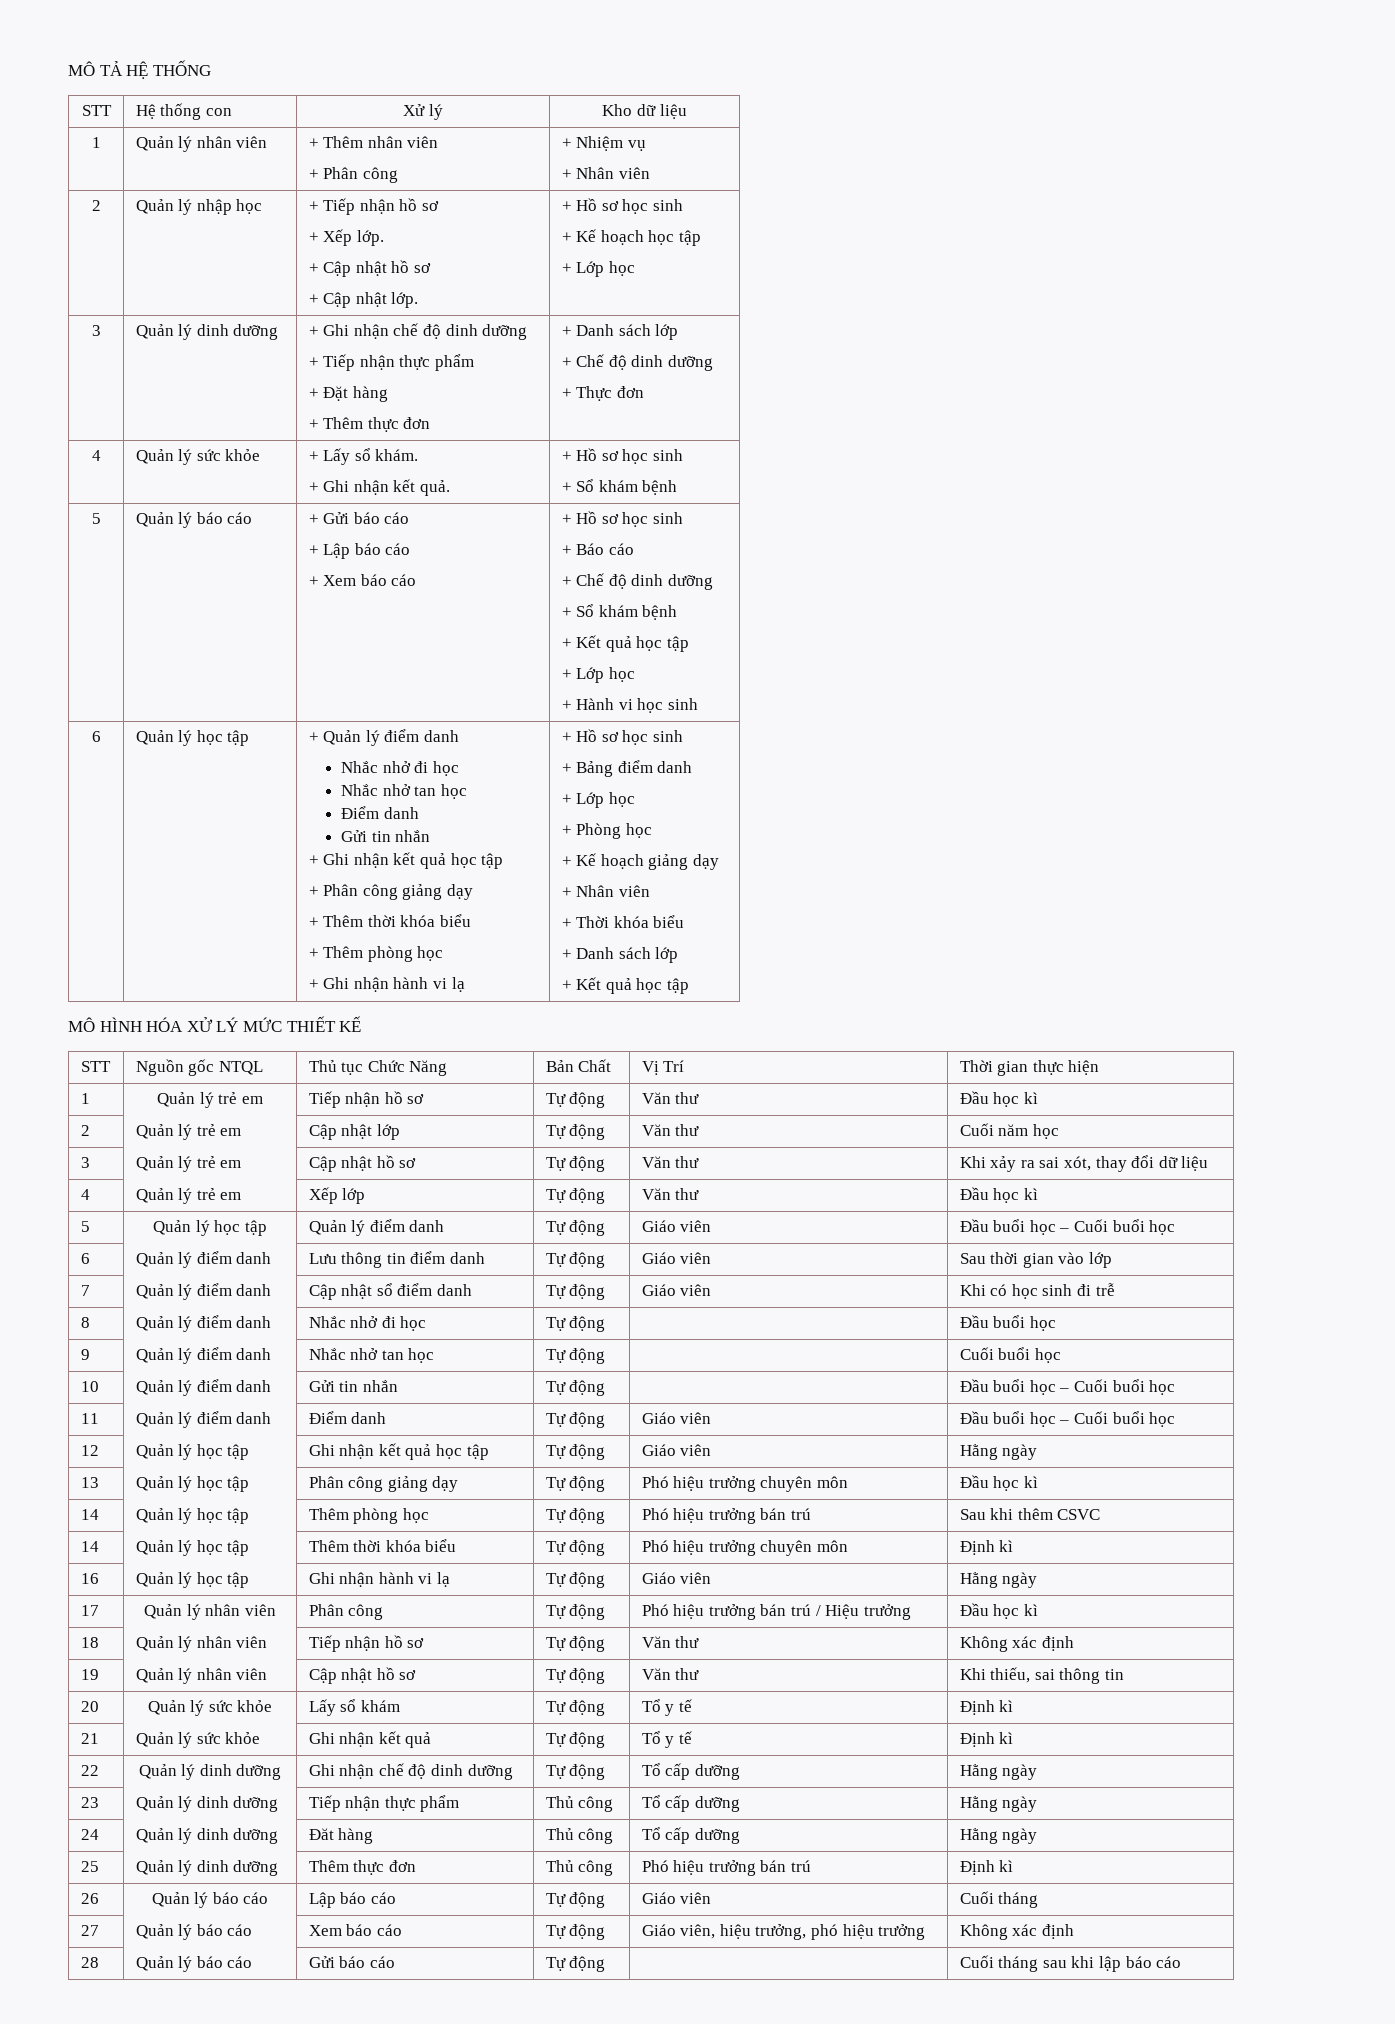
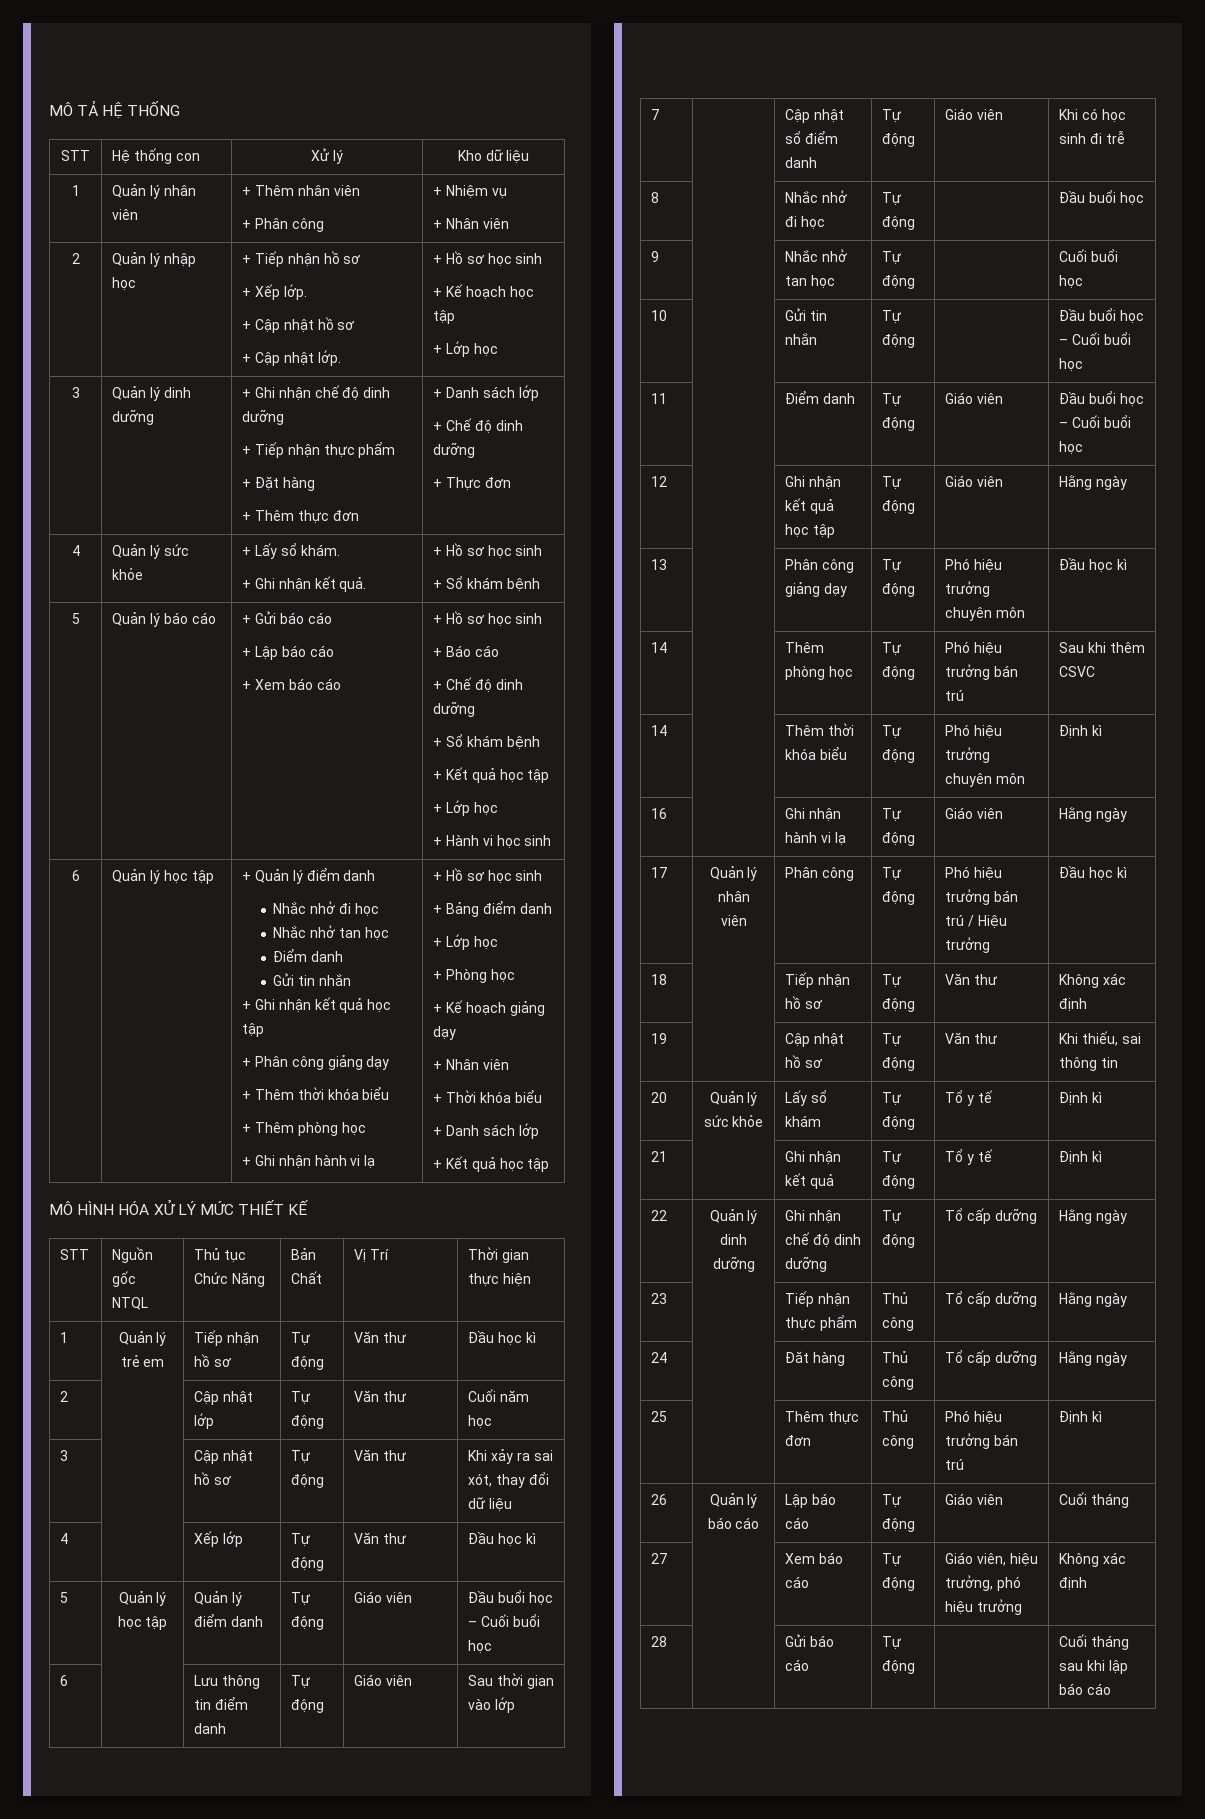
- 2 | Quản lý trẻ em | Cập nhật lớp | Tự động | Văn thư | Cuối năm học
+ 2 | | Cập nhật lớp | Tự động | Văn thư | Cuối năm học
- 3 | Quản lý trẻ em | Cập nhật hồ sơ | Tự động | Văn thư | Khi xảy ra sai xót, thay đổi dữ liệu
+ 3 | | Cập nhật hồ sơ | Tự động | Văn thư | Khi xảy ra sai xót, thay đổi dữ liệu
- 4 | Quản lý trẻ em | Xếp lớp | Tự động | Văn thư | Đầu học kì
+ 4 | | Xếp lớp | Tự động | Văn thư | Đầu học kì
- 6 | Quản lý điểm danh | Lưu thông tin điểm danh | Tự động | Giáo viên | Sau thời gian vào lớp
+ 6 | | Lưu thông tin điểm danh | Tự động | Giáo viên | Sau thời gian vào lớp
- 7 | Quản lý điểm danh | Cập nhật sổ điểm danh | Tự động | Giáo viên | Khi có học sinh đi trễ
+ 7 | | Cập nhật sổ điểm danh | Tự động | Giáo viên | Khi có học sinh đi trễ
- 8 | Quản lý điểm danh | Nhắc nhở đi học | Tự động | | Đầu buổi học
+ 8 | | Nhắc nhở đi học | Tự động | | Đầu buổi học
- 9 | Quản lý điểm danh | Nhắc nhở tan học | Tự động | | Cuối buổi học
+ 9 | | Nhắc nhở tan học | Tự động | | Cuối buổi học
- 10 | Quản lý điểm danh | Gửi tin nhắn | Tự động | | Đầu buổi học – Cuối buổi học
+ 10 | | Gửi tin nhắn | Tự động | | Đầu buổi học – Cuối buổi học
- 11 | Quản lý điểm danh | Điểm danh | Tự động | Giáo viên | Đầu buổi học – Cuối buổi học
+ 11 | | Điểm danh | Tự động | Giáo viên | Đầu buổi học – Cuối buổi học
- 12 | Quản lý học tập | Ghi nhận kết quả học tập | Tự động | Giáo viên | Hằng ngày
+ 12 | | Ghi nhận kết quả học tập | Tự động | Giáo viên | Hằng ngày
- 13 | Quản lý học tập | Phân công giảng dạy | Tự động | Phó hiệu trưởng chuyên môn | Đầu học kì
+ 13 | | Phân công giảng dạy | Tự động | Phó hiệu trưởng chuyên môn | Đầu học kì
- 14 | Quản lý học tập | Thêm phòng học | Tự động | Phó hiệu trưởng bán trú | Sau khi thêm CSVC
+ 14 | | Thêm phòng học | Tự động | Phó hiệu trưởng bán trú | Sau khi thêm CSVC
- 14 | Quản lý học tập | Thêm thời khóa biểu | Tự động | Phó hiệu trưởng chuyên môn | Định kì
+ 14 | | Thêm thời khóa biểu | Tự động | Phó hiệu trưởng chuyên môn | Định kì
- 16 | Quản lý học tập | Ghi nhận hành vi lạ | Tự động | Giáo viên | Hằng ngày
+ 16 | | Ghi nhận hành vi lạ | Tự động | Giáo viên | Hằng ngày
- 18 | Quản lý nhân viên | Tiếp nhận hồ sơ | Tự động | Văn thư | Không xác định
+ 18 | | Tiếp nhận hồ sơ | Tự động | Văn thư | Không xác định
- 19 | Quản lý nhân viên | Cập nhật hồ sơ | Tự động | Văn thư | Khi thiếu, sai thông tin
+ 19 | | Cập nhật hồ sơ | Tự động | Văn thư | Khi thiếu, sai thông tin
- 21 | Quản lý sức khỏe | Ghi nhận kết quả | Tự động | Tổ y tế | Định kì
+ 21 | | Ghi nhận kết quả | Tự động | Tổ y tế | Định kì
- 23 | Quản lý dinh dưỡng | Tiếp nhận thực phẩm | Thủ công | Tổ cấp dưỡng | Hằng ngày
+ 23 | | Tiếp nhận thực phẩm | Thủ công | Tổ cấp dưỡng | Hằng ngày
- 24 | Quản lý dinh dưỡng | Đăt hàng | Thủ công | Tổ cấp dưỡng | Hằng ngày
+ 24 | | Đăt hàng | Thủ công | Tổ cấp dưỡng | Hằng ngày
- 25 | Quản lý dinh dưỡng | Thêm thực đơn | Thủ công | Phó hiệu trưởng bán trú | Định kì
+ 25 | | Thêm thực đơn | Thủ công | Phó hiệu trưởng bán trú | Định kì
- 27 | Quản lý báo cáo | Xem báo cáo | Tự động | Giáo viên, hiệu trưởng, phó hiệu trưởng | Không xác định
+ 27 | | Xem báo cáo | Tự động | Giáo viên, hiệu trưởng, phó hiệu trưởng | Không xác định
- 28 | Quản lý báo cáo | Gửi báo cáo | Tự động | | Cuối tháng sau khi lập báo cáo
+ 28 | | Gửi báo cáo | Tự động | | Cuối tháng sau khi lập báo cáo

